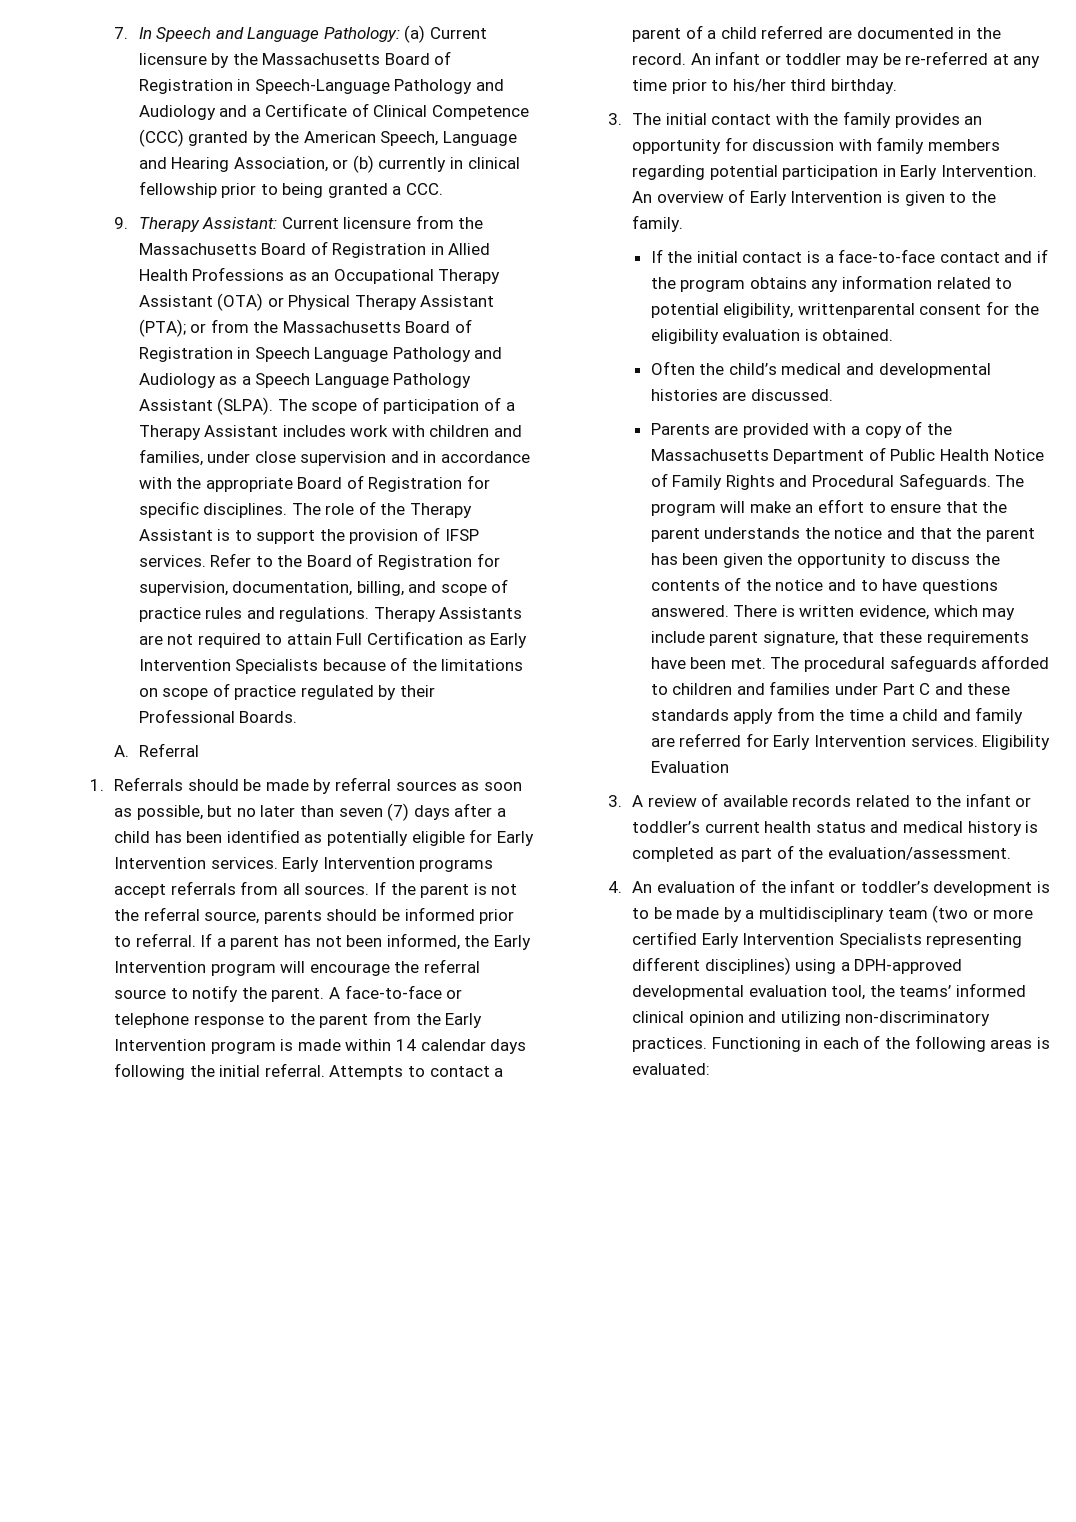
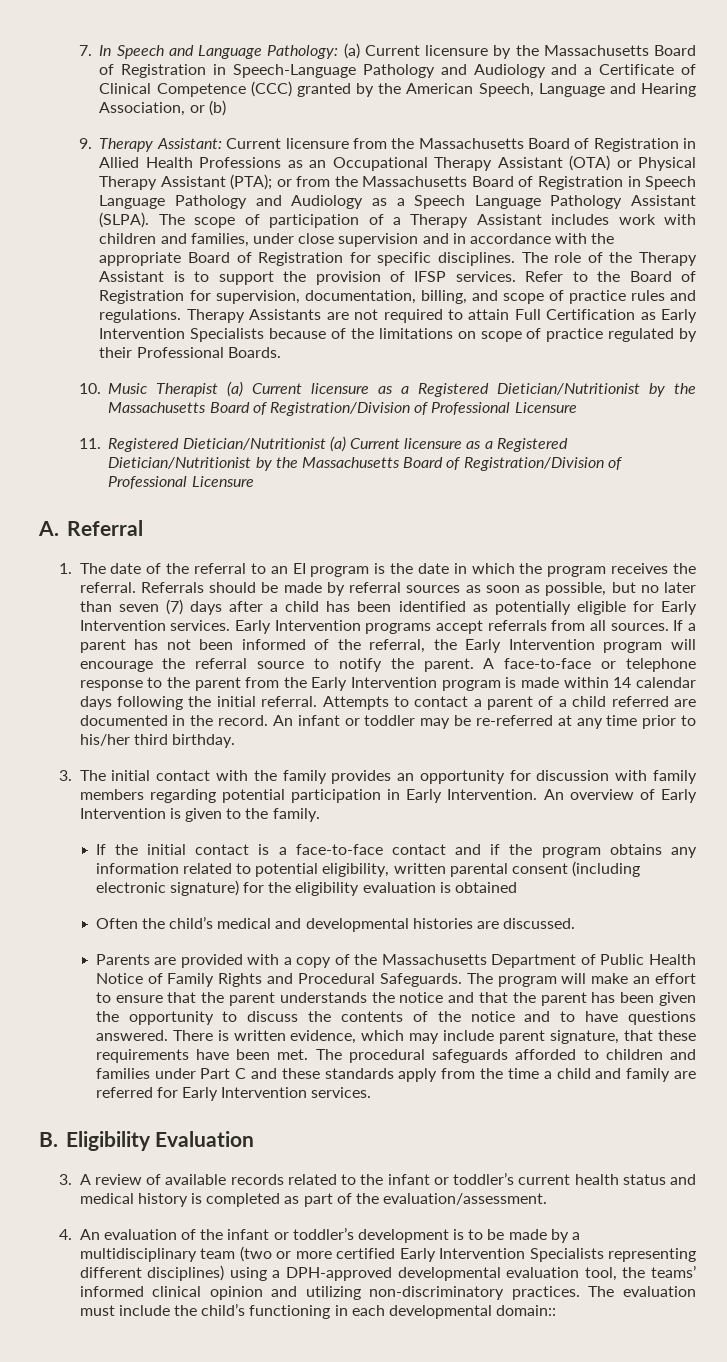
- 7. In Speech and Language Pathology: (a) Current licensure by the Massachusetts Board of Registration in Speech-Language Pathology and Audiology and a Certificate of Clinical Competence (CCC) granted by the American Speech, Language and Hearing Association, or (b) currently in clinical fellowship prior to being granted a CCC.
+ 7. In Speech and Language Pathology: (a) Current licensure by the Massachusetts Board of Registration in Speech-Language Pathology and Audiology and a Certificate of Clinical Competence (CCC) granted by the American Speech, Language and Hearing Association, or (b)
+ 10. Music Therapist (a) Current licensure as a Registered Dietician/Nutritionist by the Massachusetts Board of Registration/Division of Professional Licensure
+ 11. Registered Dietician/Nutritionist (a) Current licensure as a Registered Dietician/Nutritionist by the Massachusetts Board of Registration/Division of Professional Licensure
  A. Referral
- 1. Referrals should be made by referral sources as soon as possible, but no later than seven (7) days after a child has been identified as potentially eligible for Early Intervention services.
+ 1. The date of the referral to an EI program is the date in which the program receives the referral. Referrals should be made by referral sources as soon as possible, but no later than seven (7) days after a child has been identified as potentially eligible for Early Intervention services.
- If the parent is not the referral source, parents should be informed prior to referral. If a parent has not been informed, the Early Intervention program will encourage the referral source to notify the parent.
+ If a parent has not been informed of the referral, the Early Intervention program will encourage the referral source to notify the parent.
- If the initial contact is a face-to-face contact and if the program obtains any information related to potential eligibility, writtenparental consent for the eligibility evaluation is obtained.
+ If the initial contact is a face-to-face contact and if the program obtains any information related to potential eligibility, written parental consent (including electronic signature) for the eligibility evaluation is obtained
- The procedural safeguards afforded to children and families under Part C and these standards apply from the time a child and family are referred for Early Intervention services. Eligibility Evaluation
+ The procedural safeguards afforded to children and families under Part C and these standards apply from the time a child and family are referred for Early Intervention services.
+ B. Eligibility Evaluation
- Functioning in each of the following areas is evaluated:
+ The evaluation must include the child’s functioning in each developmental domain::

